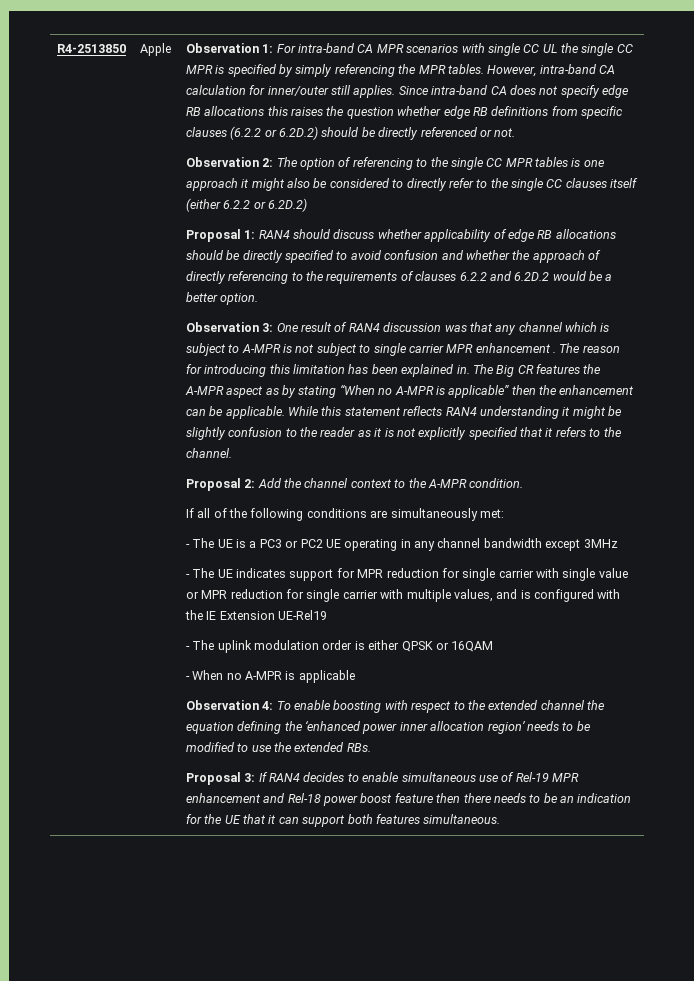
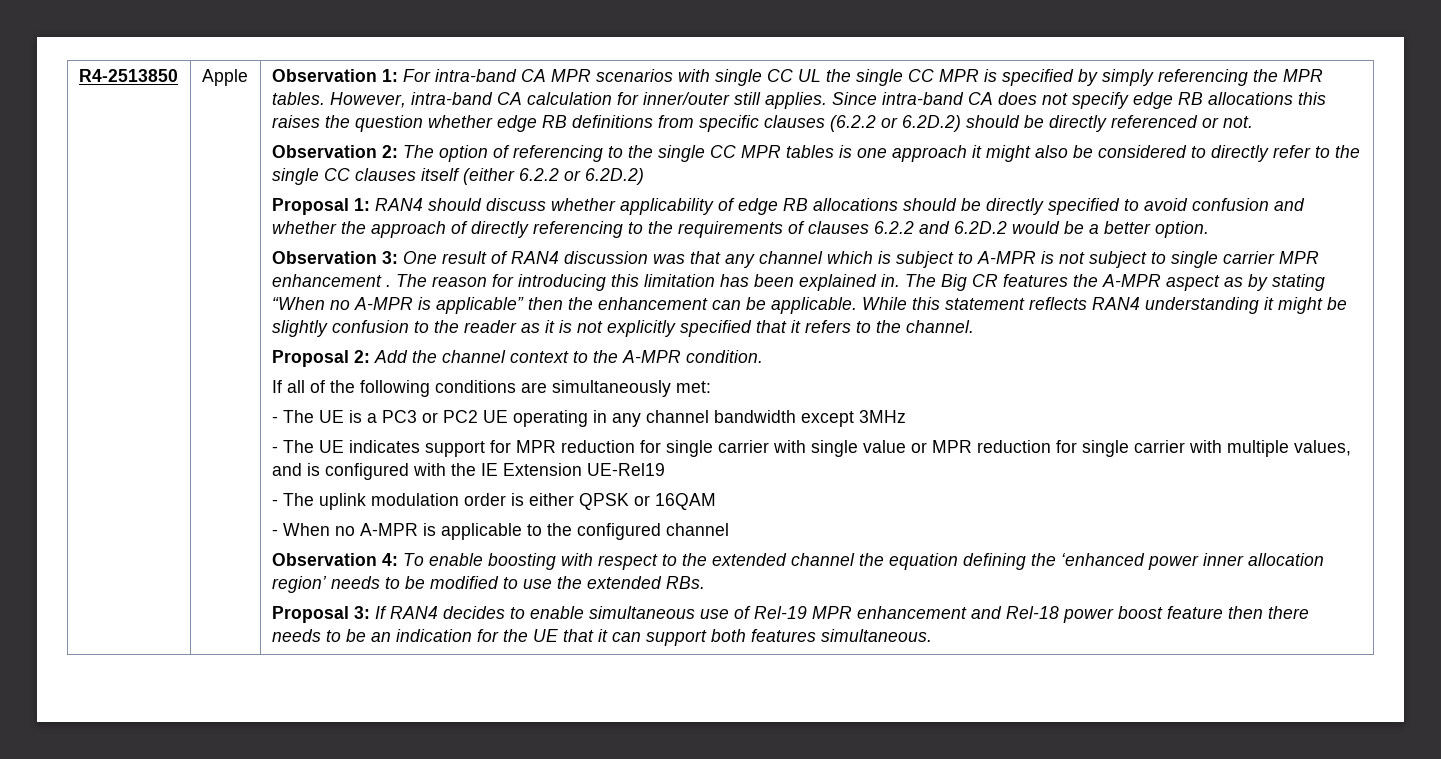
- - When no A-MPR is applicable
+ - When no A-MPR is applicable to the configured channel

